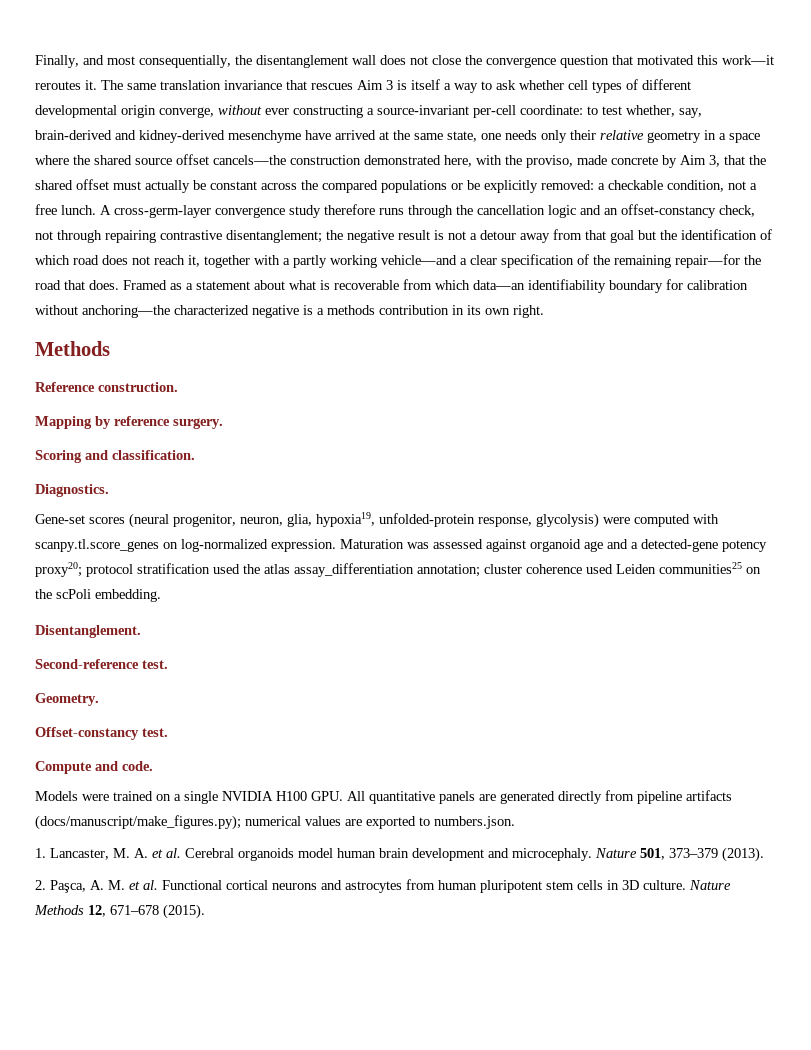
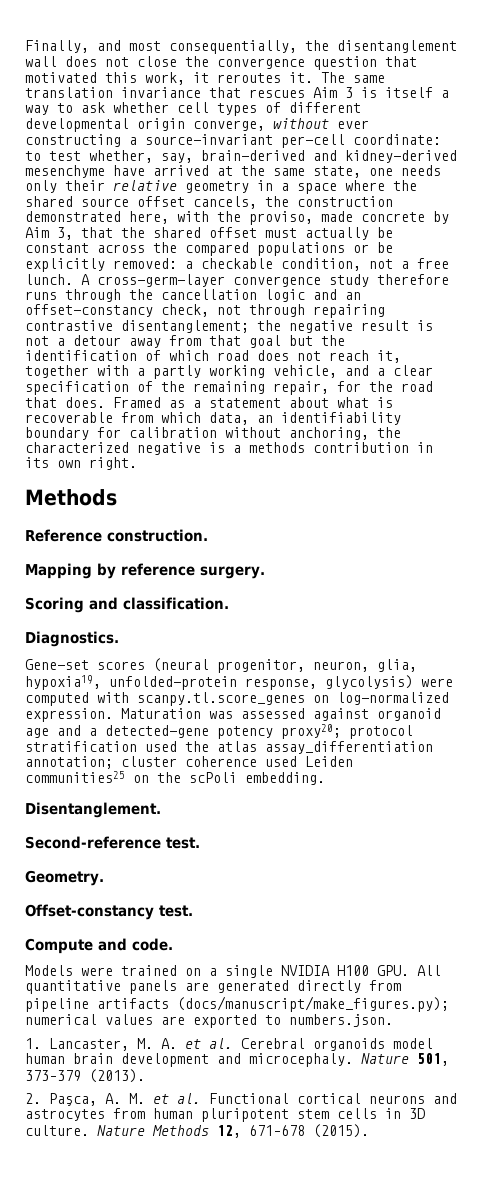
- Finally, and most consequentially, the disentanglement wall does not close the convergence question that motivated this work—it reroutes it.
+ Finally, and most consequentially, the disentanglement wall does not close the convergence question that motivated this work, it reroutes it.
- to test whether, say, brain-derived and kidney-derived mesenchyme have arrived at the same state, one needs only their relative geometry in a space where the shared source offset cancels—the construction demonstrated here, with the proviso, made concrete by Aim 3, that the shared offset must actually be constant across the compared populations or be explicitly removed:
+ to test whether, say, brain-derived and kidney-derived mesenchyme have arrived at the same state, one needs only their relative geometry in a space where the shared source offset cancels, the construction demonstrated here, with the proviso, made concrete by Aim 3, that the shared offset must actually be constant across the compared populations or be explicitly removed:
- A cross-germ-layer convergence study therefore runs through the cancellation logic and an offset-constancy check, not through repairing contrastive disentanglement; the negative result is not a detour away from that goal but the identification of which road does not reach it, together with a partly working vehicle—and a clear specification of the remaining repair—for the road that does.
+ A cross-germ-layer convergence study therefore runs through the cancellation logic and an offset-constancy check, not through repairing contrastive disentanglement; the negative result is not a detour away from that goal but the identification of which road does not reach it, together with a partly working vehicle, and a clear specification of the remaining repair, for the road that does.
- Framed as a statement about what is recoverable from which data—an identifiability boundary for calibration without anchoring—the characterized negative is a methods contribution in its own right.
+ Framed as a statement about what is recoverable from which data, an identifiability boundary for calibration without anchoring, the characterized negative is a methods contribution in its own right.

